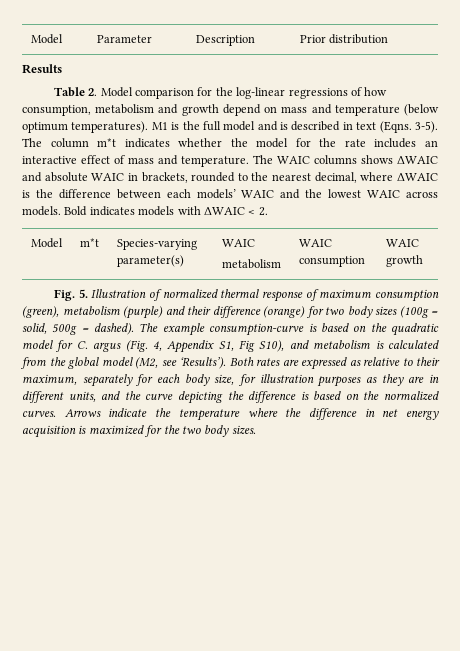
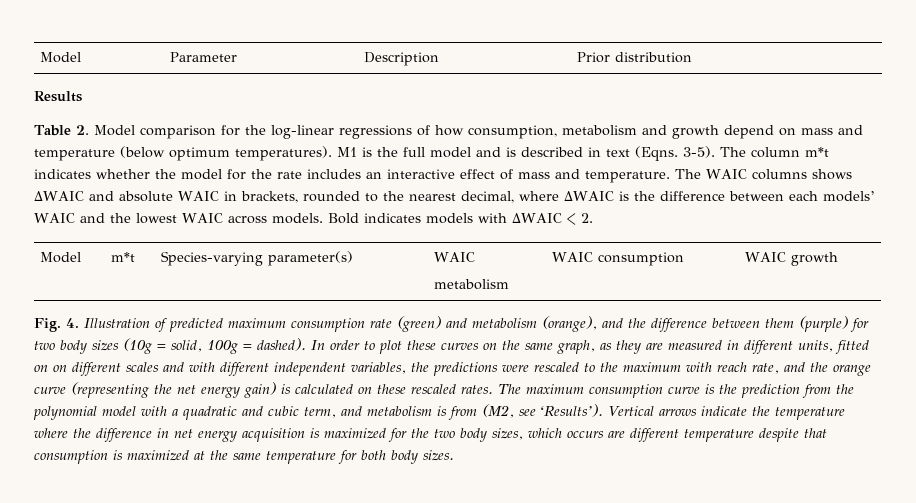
- Fig. 5. Illustration of normalized thermal response of maximum consumption (green), metabolism (purple) and their difference (orange) for two body sizes (100g = solid, 500g = dashed).
+ Fig. 4. Illustration of predicted maximum consumption rate (green) and metabolism (orange), and the difference between them (purple) for two body sizes (10g = solid, 100g = dashed).
- The example consumption-curve is based on the quadratic model for C. argus (Fig. 4, Appendix S1, Fig S10), and metabolism is calculated from the global model (M2, see ‘Results’). Both rates are expressed as relative to their maximum, separately for each body size, for illustration purposes as they are in different units, and the curve depicting the difference is based on the normalized curves. Arrows indicate the temperature where the difference in net energy acquisition is maximized for the two body sizes.
+ In order to plot these curves on the same graph, as they are measured in different units, fitted on on different scales and with different independent variables, the predictions were rescaled to the maximum with reach rate, and the orange curve (representing the net energy gain) is calculated on these rescaled rates. The maximum consumption curve is the prediction from the polynomial model with a quadratic and cubic term, and metabolism is from (M2, see ‘Results’). Vertical arrows indicate the temperature where the difference in net energy acquisition is maximized for the two body sizes, which occurs are different temperature despite that consumption is maximized at the same temperature for both body sizes.

